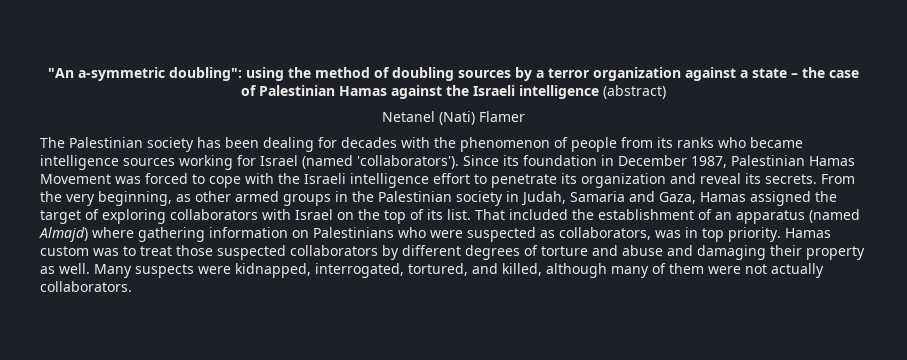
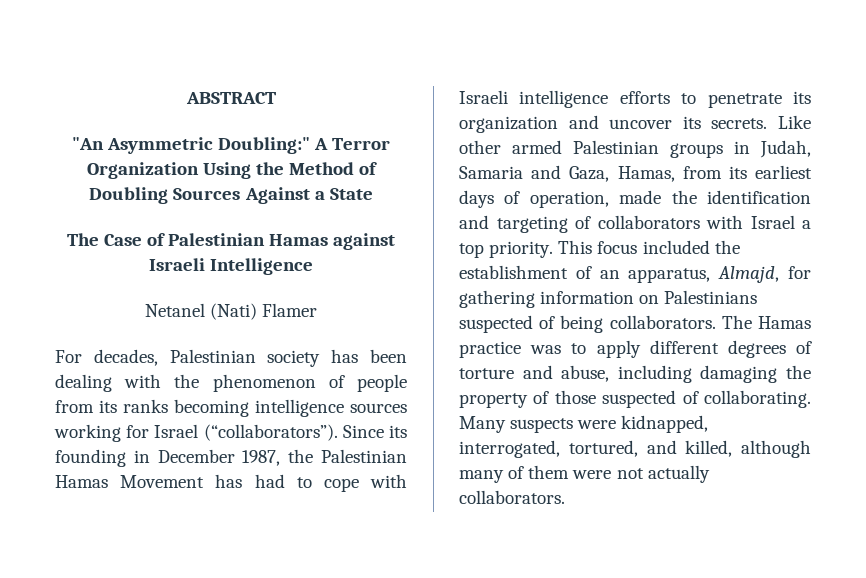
- "An a-symmetric doubling": using the method of doubling sources by a terror organization against a state – the case of Palestinian Hamas against the Israeli intelligence (abstract)
+ ABSTRACT
+ "An Asymmetric Doubling:" A Terror Organization Using the Method of Doubling Sources Against a State
+ The Case of Palestinian Hamas against Israeli Intelligence
- The Palestinian society has been dealing for decades with the phenomenon of people from its ranks who became intelligence sources working for Israel (named 'collaborators').
+ For decades, Palestinian society has been dealing with the phenomenon of people from its ranks becoming intelligence sources working for Israel (“collaborators”).
- Since its foundation in December 1987, Palestinian Hamas Movement was forced to cope with the Israeli intelligence effort to penetrate its organization and reveal its secrets.
+ Since its founding in December 1987, the Palestinian Hamas Movement has had to cope with Israeli intelligence efforts to penetrate its organization and uncover its secrets.
- From the very beginning, as other armed groups in the Palestinian society in Judah, Samaria and Gaza, Hamas assigned the target of exploring collaborators with Israel on the top of its list. That included the establishment of an apparatus (named Almajd) where gathering information on Palestinians who were suspected as collaborators, was in top priority. Hamas custom was to treat those suspected collaborators by different degrees of torture and abuse and damaging their property as well.
+ Like other armed Palestinian groups in Judah, Samaria and Gaza, Hamas, from its earliest days of operation, made the identification and targeting of collaborators with Israel a top priority. This focus included the establishment of an apparatus, Almajd, for gathering information on Palestinians suspected of being collaborators. The Hamas practice was to apply different degrees of torture and abuse, including damaging the property of those suspected of collaborating.

